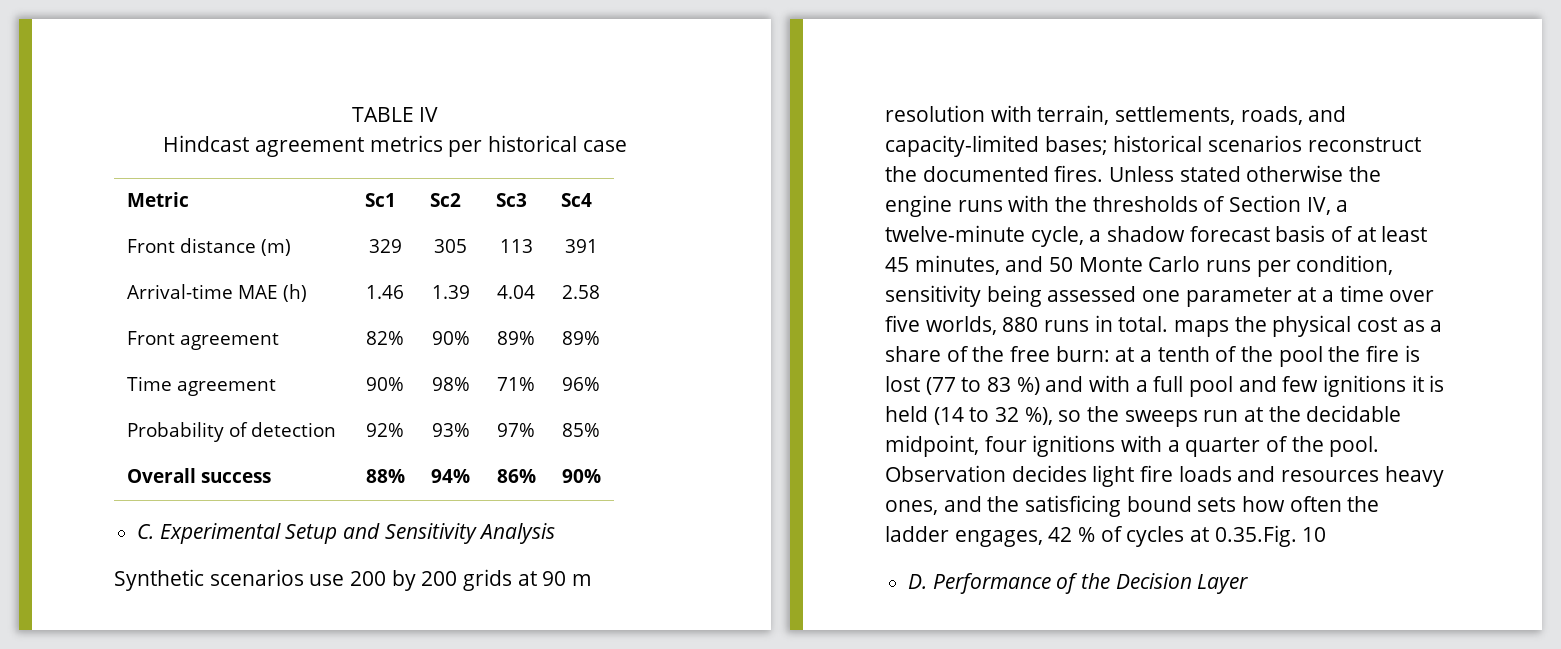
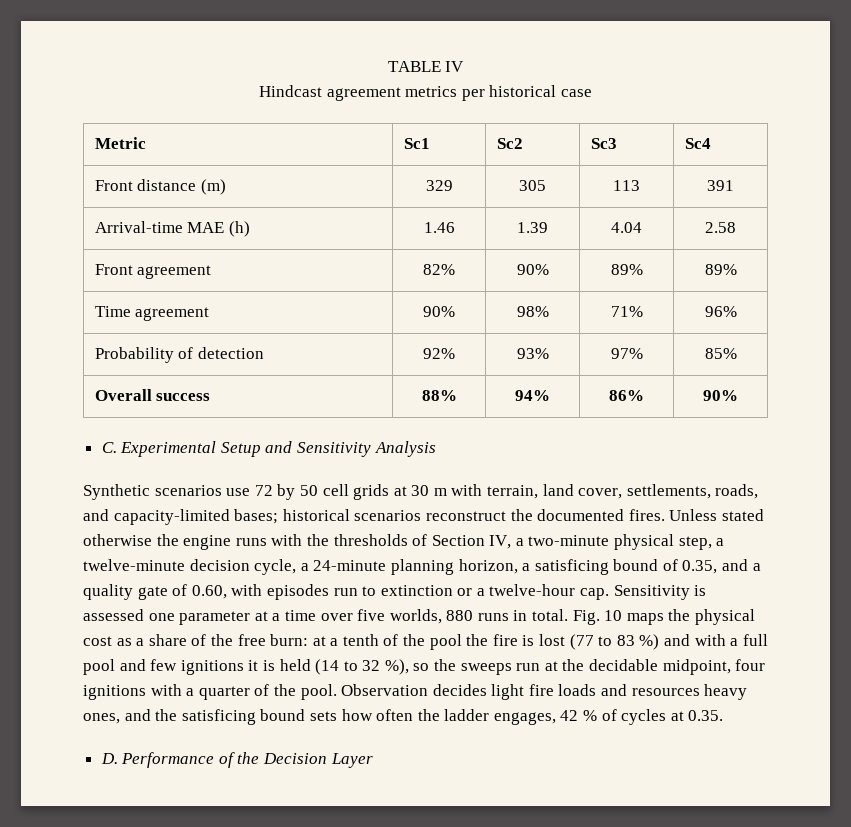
- Synthetic scenarios use 200 by 200 grids at 90 m resolution with terrain, settlements, roads, and capacity-limited bases; historical scenarios reconstruct the documented fires.
+ Synthetic scenarios use 72 by 50 cell grids at 30 m with terrain, land cover, settlements, roads, and capacity-limited bases; historical scenarios reconstruct the documented fires.
- Unless stated otherwise the engine runs with the thresholds of Section IV, a twelve-minute cycle, a shadow forecast basis of at least 45 minutes, and 50 Monte Carlo runs per condition, sensitivity being assessed one parameter at a time over five worlds, 880 runs in total. maps the physical cost as a share of the free burn:
+ Unless stated otherwise the engine runs with the thresholds of Section IV, a two-minute physical step, a twelve-minute decision cycle, a 24-minute planning horizon, a satisficing bound of 0.35, and a quality gate of 0.60, with episodes run to extinction or a twelve-hour cap. Sensitivity is assessed one parameter at a time over five worlds, 880 runs in total. Fig. 10 maps the physical cost as a share of the free burn:
- Observation decides light fire loads and resources heavy ones, and the satisficing bound sets how often the ladder engages, 42 % of cycles at 0.35.Fig. 10
+ Observation decides light fire loads and resources heavy ones, and the satisficing bound sets how often the ladder engages, 42 % of cycles at 0.35.

